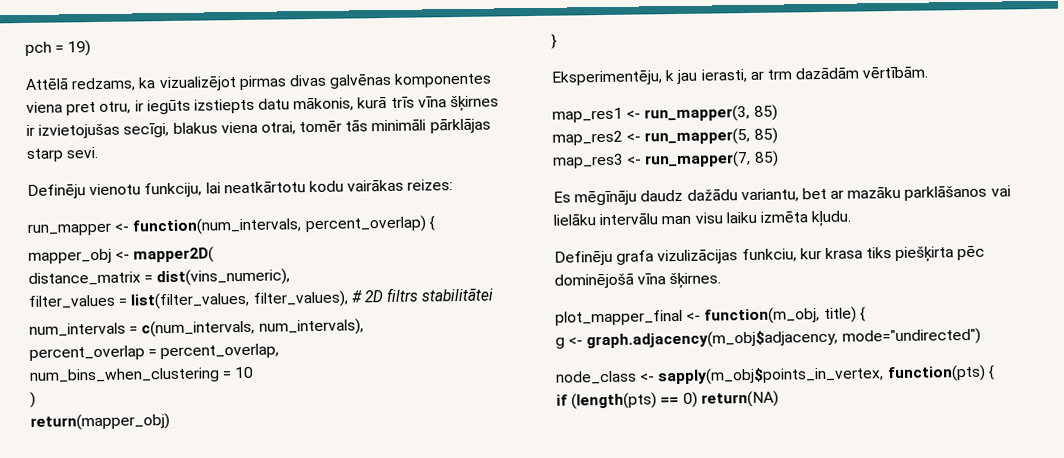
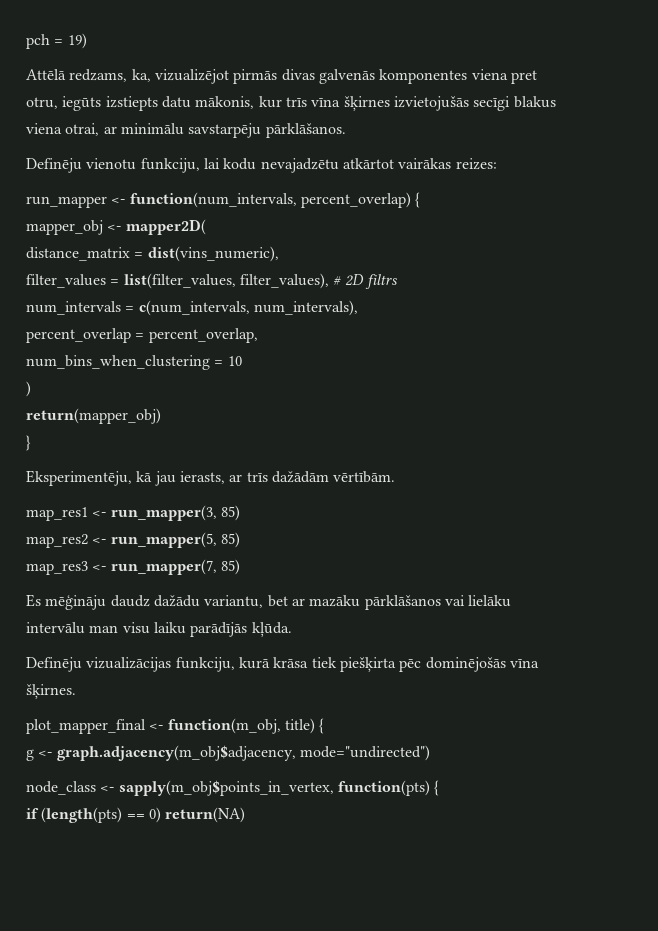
- Attēlā redzams, ka vizualizējot pirmas divas galvēnas komponentes viena pret otru, ir iegūts izstiepts datu mākonis, kurā trīs vīna šķirnes ir izvietojušas secīgi, blakus viena otrai, tomēr tās minimāli pārklājas starp sevi.
+ Attēlā redzams, ka, vizualizējot pirmās divas galvenās komponentes viena pret otru, iegūts izstiepts datu mākonis, kur trīs vīna šķirnes izvietojušās secīgi blakus viena otrai, ar minimālu savstarpēju pārklāšanos.
- Definēju vienotu funkciju, lai neatkārtotu kodu vairākas reizes:
+ Definēju vienotu funkciju, lai kodu nevajadzētu atkārtot vairākas reizes:
- filter_values = list(filter_values, filter_values), # 2D filtrs stabilitātei
+ filter_values = list(filter_values, filter_values), # 2D filtrs
- Eksperimentēju, k jau ierasti, ar trm dazādām vērtībām.
+ Eksperimentēju, kā jau ierasts, ar trīs dažādām vērtībām.
- Es mēgīnāju daudz dažādu variantu, bet ar mazāku parklāšanos vai lielāku intervālu man visu laiku izmēta kļudu.
- Definēju grafa vizulizācijas funkciu, kur krasa tiks piešķirta pēc dominējošā vīna šķirnes.
+ Es mēģināju daudz dažādu variantu, bet ar mazāku pārklāšanos vai lielāku intervālu man visu laiku parādījās kļūda.
+ Definēju vizualizācijas funkciju, kurā krāsa tiek piešķirta pēc dominējošās vīna šķirnes.

